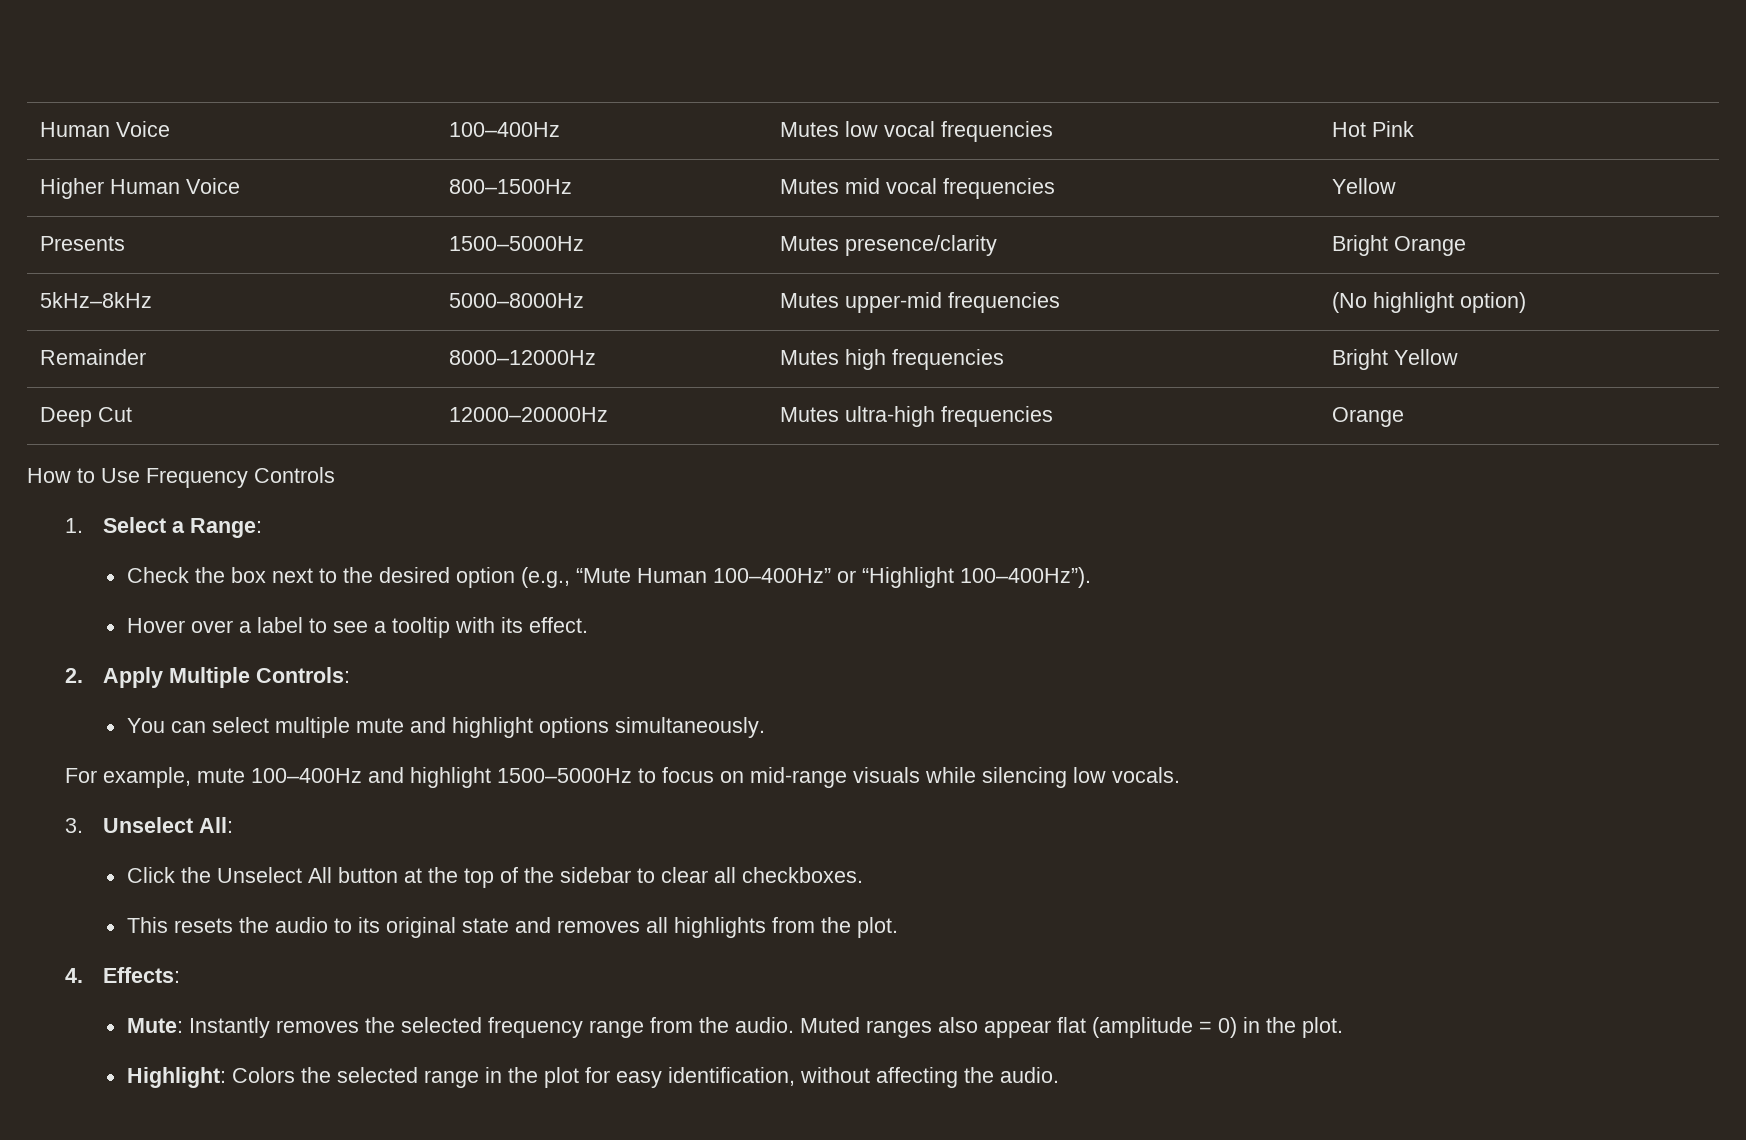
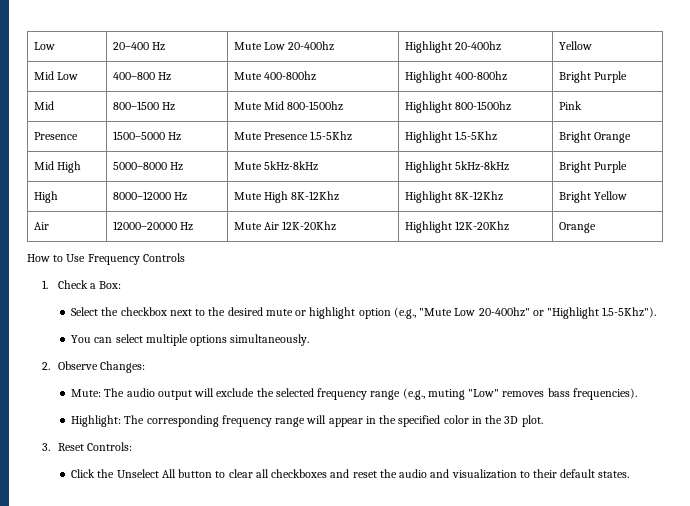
- Human Voice | 100–400Hz | Mutes low vocal frequencies | Hot Pink
- Higher Human Voice | 800–1500Hz | Mutes mid vocal frequencies | Yellow
- Presents | 1500–5000Hz | Mutes presence/clarity | Bright Orange
- 5kHz–8kHz | 5000–8000Hz | Mutes upper-mid frequencies | (No highlight option)
- Remainder | 8000–12000Hz | Mutes high frequencies | Bright Yellow
- Deep Cut | 12000–20000Hz | Mutes ultra-high frequencies | Orange
+ Low | 20–400 Hz | Mute Low 20-400hz | Highlight 20-400hz | Yellow
+ Mid Low | 400–800 Hz | Mute 400-800hz | Highlight 400-800hz | Bright Purple
+ Mid | 800–1500 Hz | Mute Mid 800-1500hz | Highlight 800-1500hz | Pink
+ Presence | 1500–5000 Hz | Mute Presence 1.5-5Khz | Highlight 1.5-5Khz | Bright Orange
+ Mid High | 5000–8000 Hz | Mute 5kHz-8kHz | Highlight 5kHz-8kHz | Bright Purple
+ High | 8000–12000 Hz | Mute High 8K-12Khz | Highlight 8K-12Khz | Bright Yellow
+ Air | 12000–20000 Hz | Mute Air 12K-20Khz | Highlight 12K-20Khz | Orange
- 1. Select a Range:
- Check the box next to the desired option (e.g., “Mute Human 100–400Hz” or “Highlight 100–400Hz”).
- Hover over a label to see a tooltip with its effect.
- 2. Apply Multiple Controls:
+ 1. Check a Box:
+ Select the checkbox next to the desired mute or highlight option (e.g., "Mute Low 20-400hz" or "Highlight 1.5-5Khz").
- You can select multiple mute and highlight options simultaneously.
+ You can select multiple options simultaneously.
- For example, mute 100–400Hz and highlight 1500–5000Hz to focus on mid-range visuals while silencing low vocals.
+ 2. Observe Changes:
+ Mute: The audio output will exclude the selected frequency range (e.g., muting "Low" removes bass frequencies).
+ Highlight: The corresponding frequency range will appear in the specified color in the 3D plot.
- 3. Unselect All:
+ 3. Reset Controls:
- Click the Unselect All button at the top of the sidebar to clear all checkboxes.
- This resets the audio to its original state and removes all highlights from the plot.
- 4. Effects:
- Mute: Instantly removes the selected frequency range from the audio. Muted ranges also appear flat (amplitude = 0) in the plot.
- Highlight: Colors the selected range in the plot for easy identification, without affecting the audio.
+ Click the Unselect All button to clear all checkboxes and reset the audio and visualization to their default states.

